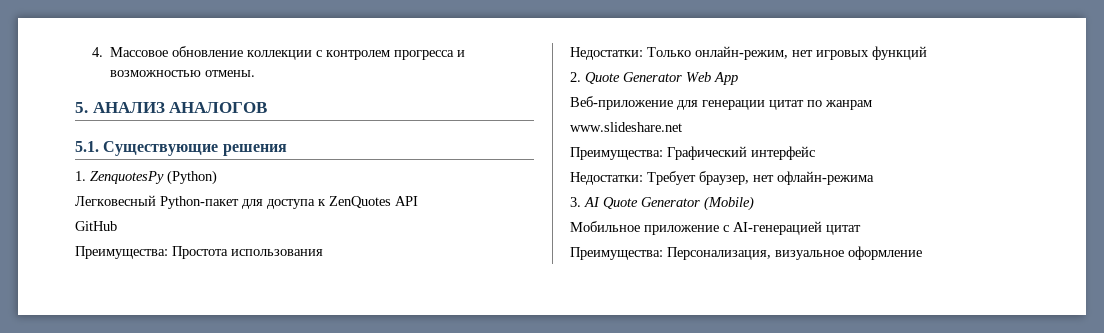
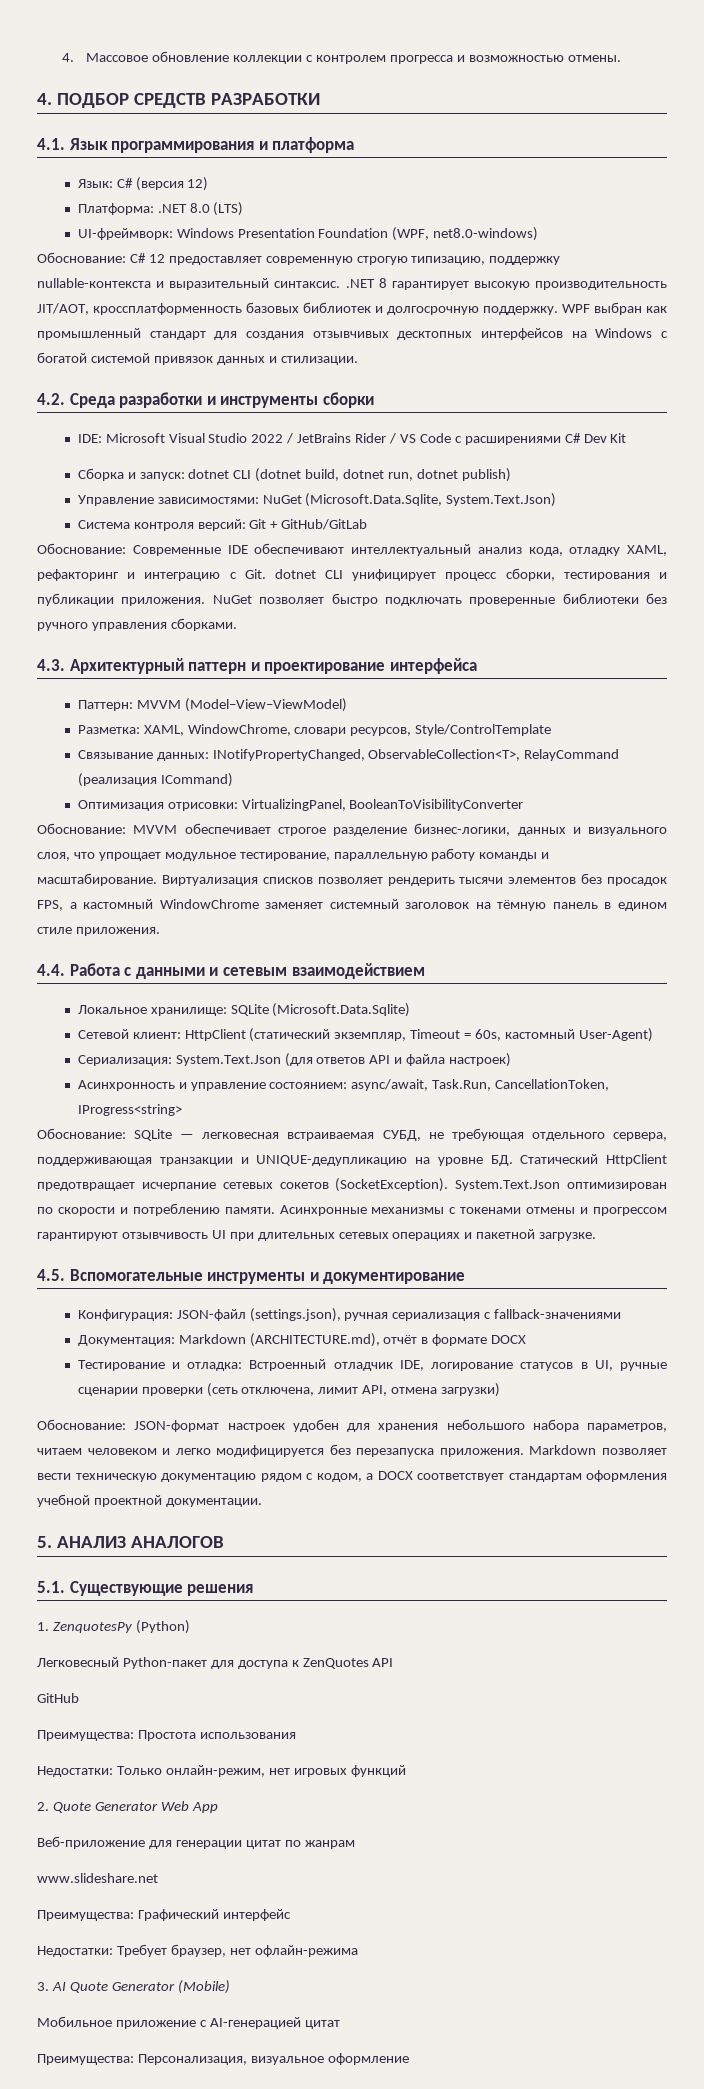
+ 4. ПОДБОР СРЕДСТВ РАЗРАБОТКИ
+ 4.1. Язык программирования и платформа
+ Язык: C# (версия 12)
+ Платформа: .NET 8.0 (LTS)
+ UI-фреймворк: Windows Presentation Foundation (WPF, net8.0-windows)
+ Обоснование: C# 12 предоставляет современную строгую типизацию, поддержку nullable-контекста и выразительный синтаксис. .NET 8 гарантирует высокую производительность JIT/AOT, кроссплатформенность базовых библиотек и долгосрочную поддержку. WPF выбран как промышленный стандарт для создания отзывчивых десктопных интерфейсов на Windows с богатой системой привязок данных и стилизации.
+ 4.2. Среда разработки и инструменты сборки
+ IDE: Microsoft Visual Studio 2022 / JetBrains Rider / VS Code с расширениями C# Dev Kit
+ Сборка и запуск: dotnet CLI (dotnet build, dotnet run, dotnet publish)
+ Управление зависимостями: NuGet (Microsoft.Data.Sqlite, System.Text.Json)
+ Система контроля версий: Git + GitHub/GitLab
+ Обоснование: Современные IDE обеспечивают интеллектуальный анализ кода, отладку XAML, рефакторинг и интеграцию с Git. dotnet CLI унифицирует процесс сборки, тестирования и публикации приложения. NuGet позволяет быстро подключать проверенные библиотеки без ручного управления сборками.
+ 4.3. Архитектурный паттерн и проектирование интерфейса
+ Паттерн: MVVM (Model–View–ViewModel)
+ Разметка: XAML, WindowChrome, словари ресурсов, Style/ControlTemplate
+ Связывание данных: INotifyPropertyChanged, ObservableCollection<T>, RelayCommand (реализация ICommand)
+ Оптимизация отрисовки: VirtualizingPanel, BooleanToVisibilityConverter
+ Обоснование: MVVM обеспечивает строгое разделение бизнес-логики, данных и визуального слоя, что упрощает модульное тестирование, параллельную работу команды и масштабирование. Виртуализация списков позволяет рендерить тысячи элементов без просадок FPS, а кастомный WindowChrome заменяет системный заголовок на тёмную панель в едином стиле приложения.
+ 4.4. Работа с данными и сетевым взаимодействием
+ Локальное хранилище: SQLite (Microsoft.Data.Sqlite)
+ Сетевой клиент: HttpClient (статический экземпляр, Timeout = 60s, кастомный User-Agent)
+ Сериализация: System.Text.Json (для ответов API и файла настроек)
+ Асинхронность и управление состоянием: async/await, Task.Run, CancellationToken, IProgress<string>
+ Обоснование: SQLite — легковесная встраиваемая СУБД, не требующая отдельного сервера, поддерживающая транзакции и UNIQUE-дедупликацию на уровне БД. Статический HttpClient предотвращает исчерпание сетевых сокетов (SocketException). System.Text.Json оптимизирован по скорости и потреблению памяти. Асинхронные механизмы с токенами отмены и прогрессом гарантируют отзывчивость UI при длительных сетевых операциях и пакетной загрузке.
+ 4.5. Вспомогательные инструменты и документирование
+ Конфигурация: JSON-файл (settings.json), ручная сериализация с fallback-значениями
+ Документация: Markdown (ARCHITECTURE.md), отчёт в формате DOCX
+ Тестирование и отладка: Встроенный отладчик IDE, логирование статусов в UI, ручные сценарии проверки (сеть отключена, лимит API, отмена загрузки)
+ Обоснование: JSON-формат настроек удобен для хранения небольшого набора параметров, читаем человеком и легко модифицируется без перезапуска приложения. Markdown позволяет вести техническую документацию рядом с кодом, а DOCX соответствует стандартам оформления учебной проектной документации.

